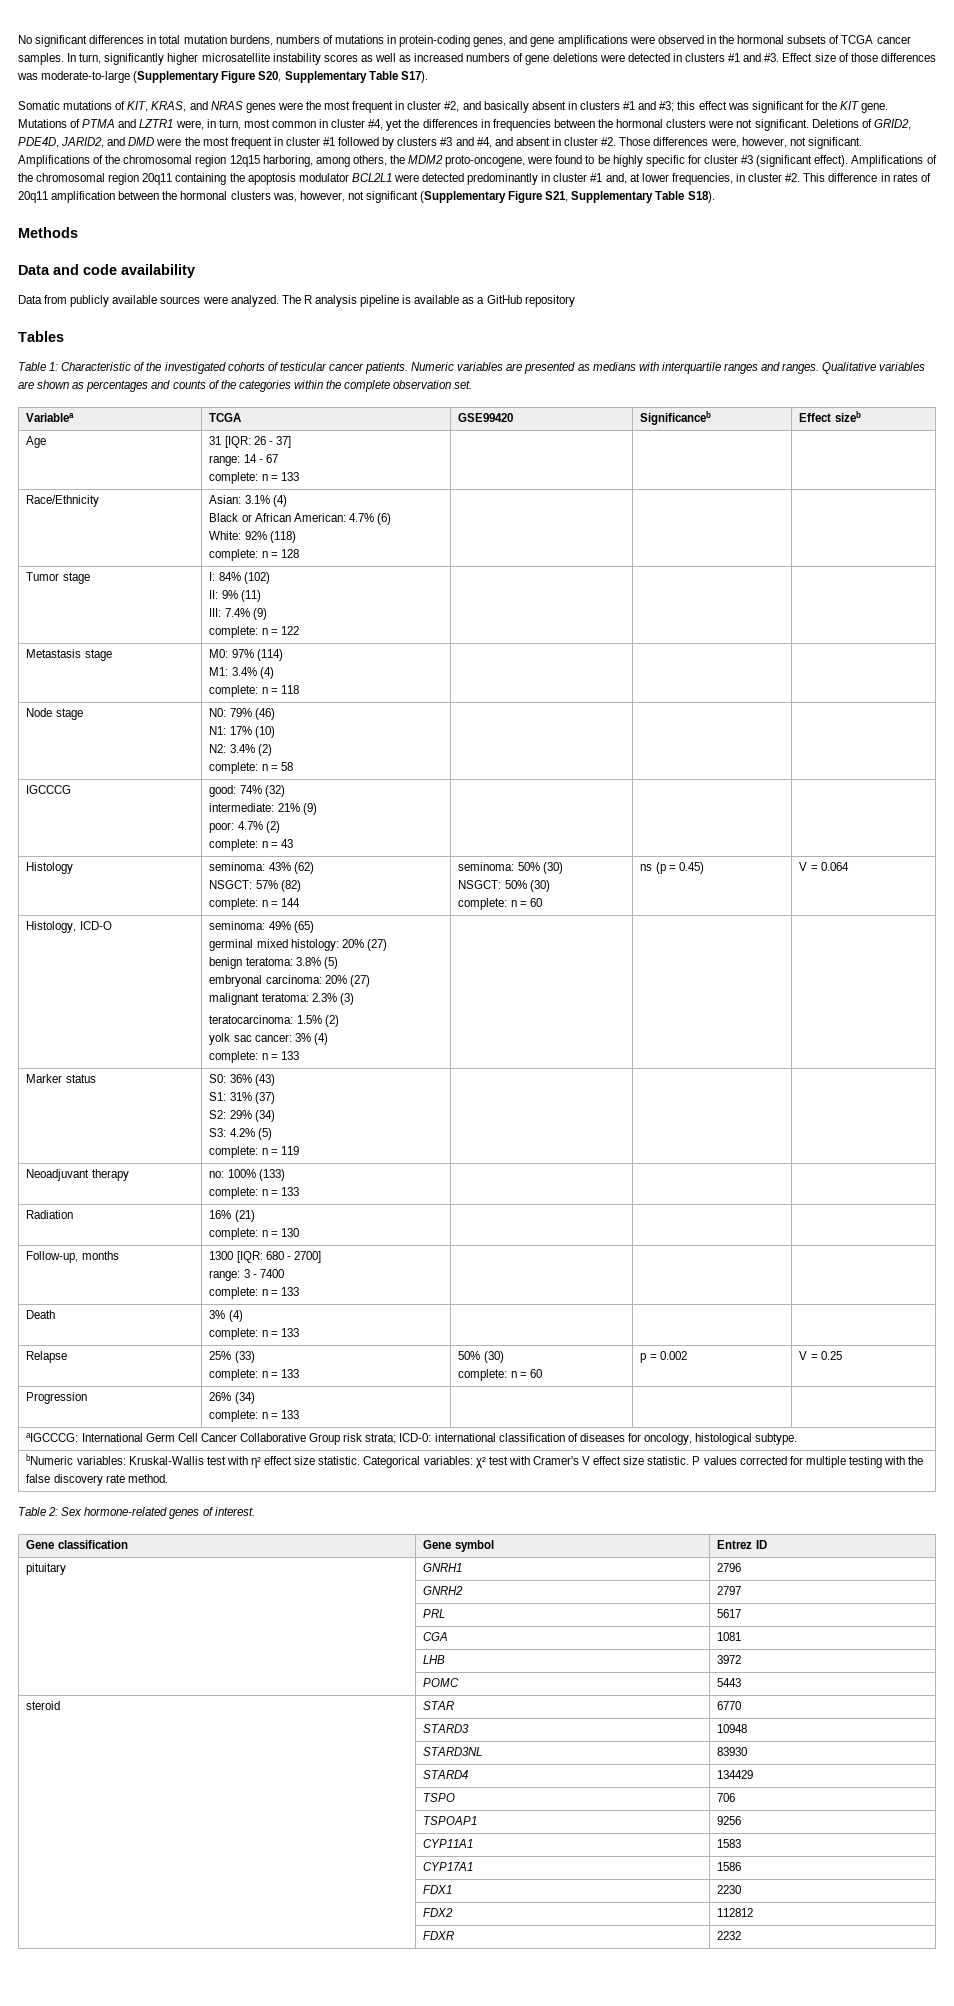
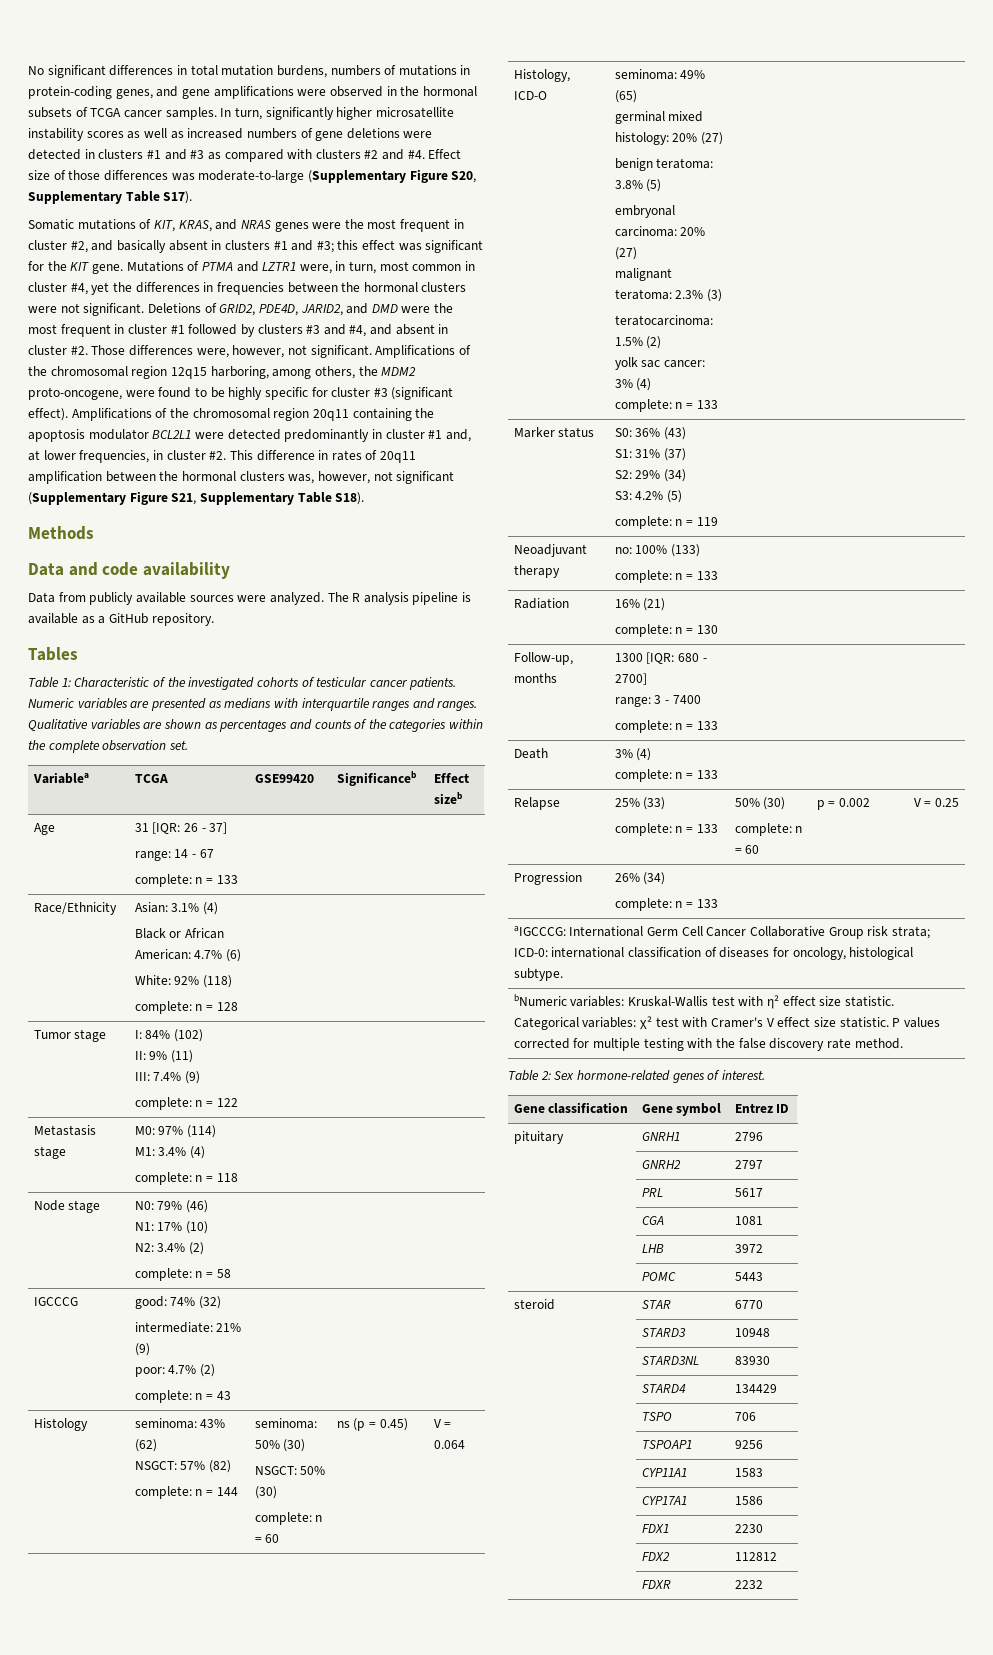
- In turn, significantly higher microsatellite instability scores as well as increased numbers of gene deletions were detected in clusters #1 and #3.
+ In turn, significantly higher microsatellite instability scores as well as increased numbers of gene deletions were detected in clusters #1 and #3 as compared with clusters #2 and #4.
- The R analysis pipeline is available as a GitHub repository
+ The R analysis pipeline is available as a GitHub repository.

